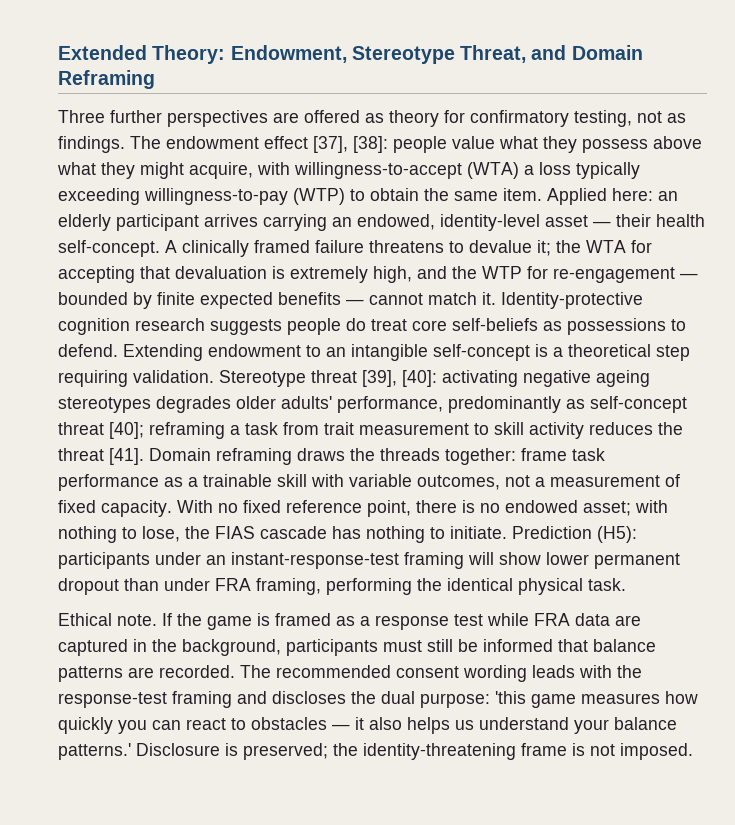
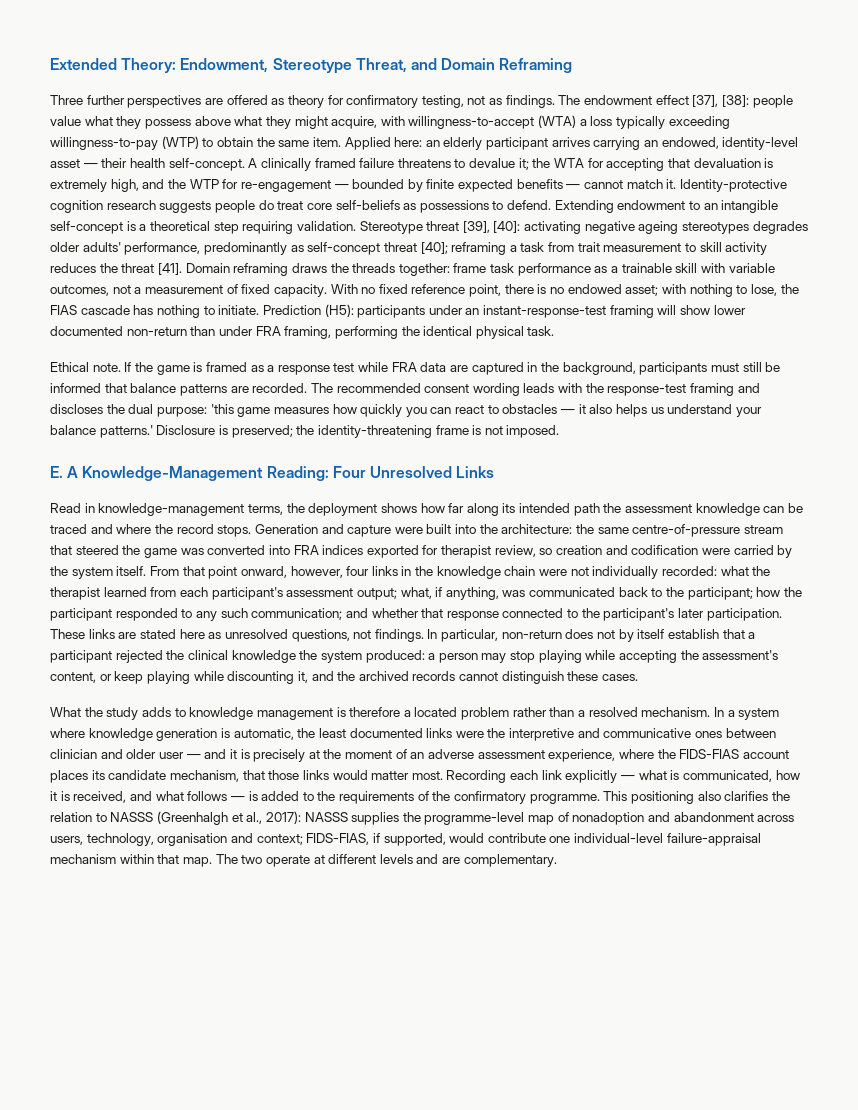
- Prediction (H5): participants under an instant-response-test framing will show lower permanent dropout than under FRA framing, performing the identical physical task.
+ Prediction (H5): participants under an instant-response-test framing will show lower documented non-return than under FRA framing, performing the identical physical task.
+ E. A Knowledge-Management Reading: Four Unresolved Links
+ Read in knowledge-management terms, the deployment shows how far along its intended path the assessment knowledge can be traced and where the record stops. Generation and capture were built into the architecture: the same centre-of-pressure stream that steered the game was converted into FRA indices exported for therapist review, so creation and codification were carried by the system itself. From that point onward, however, four links in the knowledge chain were not individually recorded: what the therapist learned from each participant's assessment output; what, if anything, was communicated back to the participant; how the participant responded to any such communication; and whether that response connected to the participant's later participation. These links are stated here as unresolved questions, not findings. In particular, non-return does not by itself establish that a participant rejected the clinical knowledge the system produced: a person may stop playing while accepting the assessment's content, or keep playing while discounting it, and the archived records cannot distinguish these cases.
+ What the study adds to knowledge management is therefore a located problem rather than a resolved mechanism. In a system where knowledge generation is automatic, the least documented links were the interpretive and communicative ones between clinician and older user — and it is precisely at the moment of an adverse assessment experience, where the FIDS-FIAS account places its candidate mechanism, that those links would matter most. Recording each link explicitly — what is communicated, how it is received, and what follows — is added to the requirements of the confirmatory programme. This positioning also clarifies the relation to NASSS (Greenhalgh et al., 2017): NASSS supplies the programme-level map of nonadoption and abandonment across users, technology, organisation and context; FIDS-FIAS, if supported, would contribute one individual-level failure-appraisal mechanism within that map. The two operate at different levels and are complementary.

